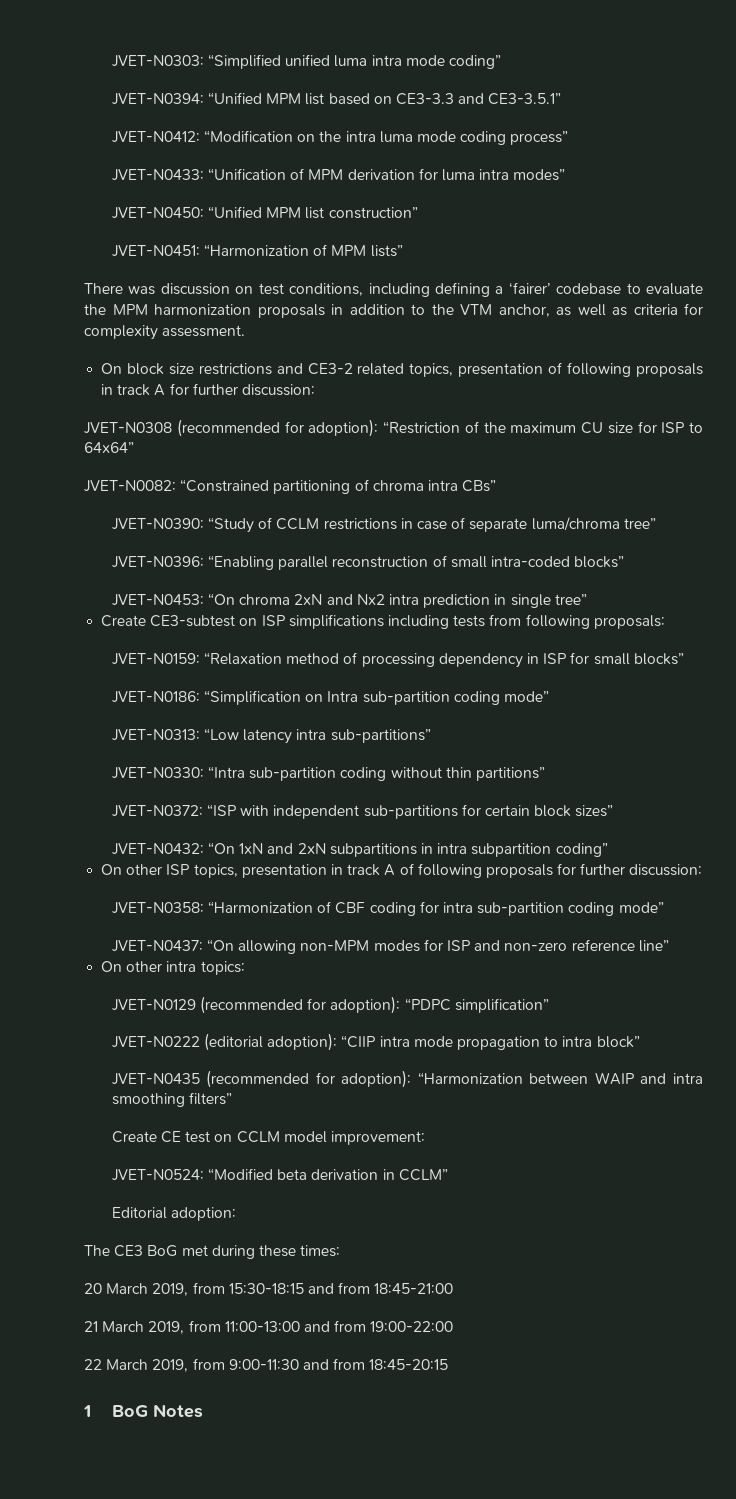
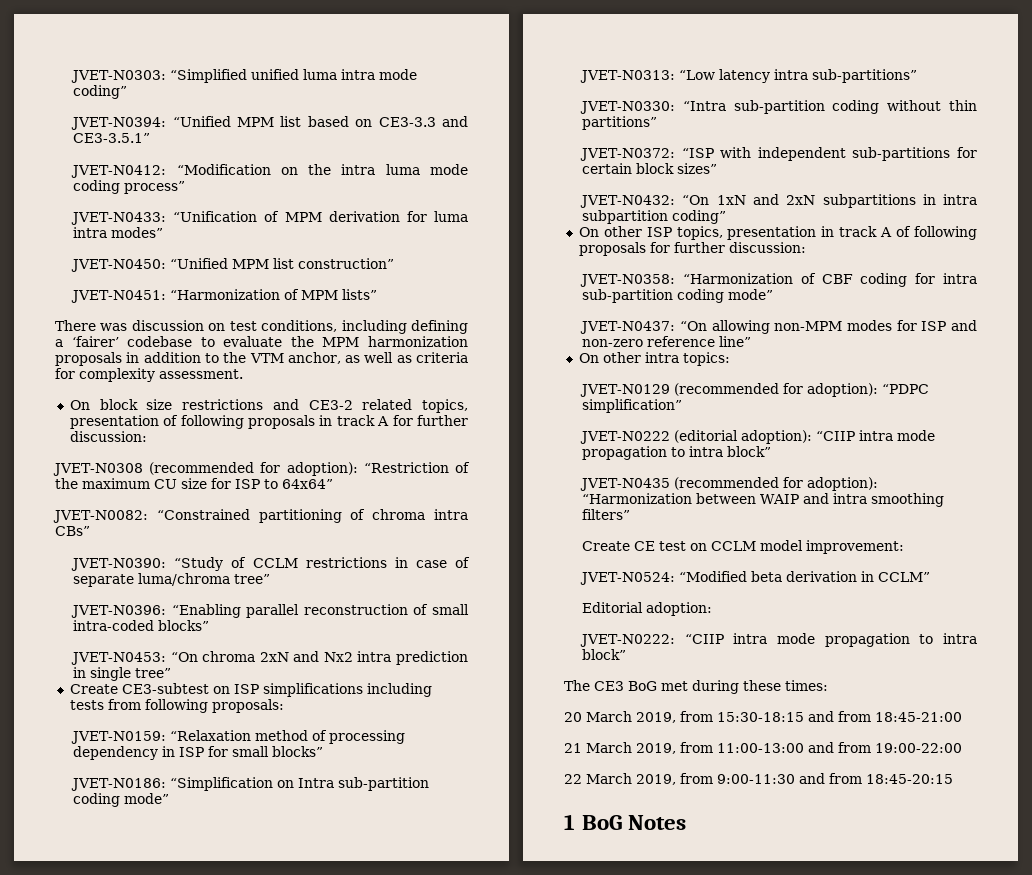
+ JVET-N0222: “CIIP intra mode propagation to intra block”

